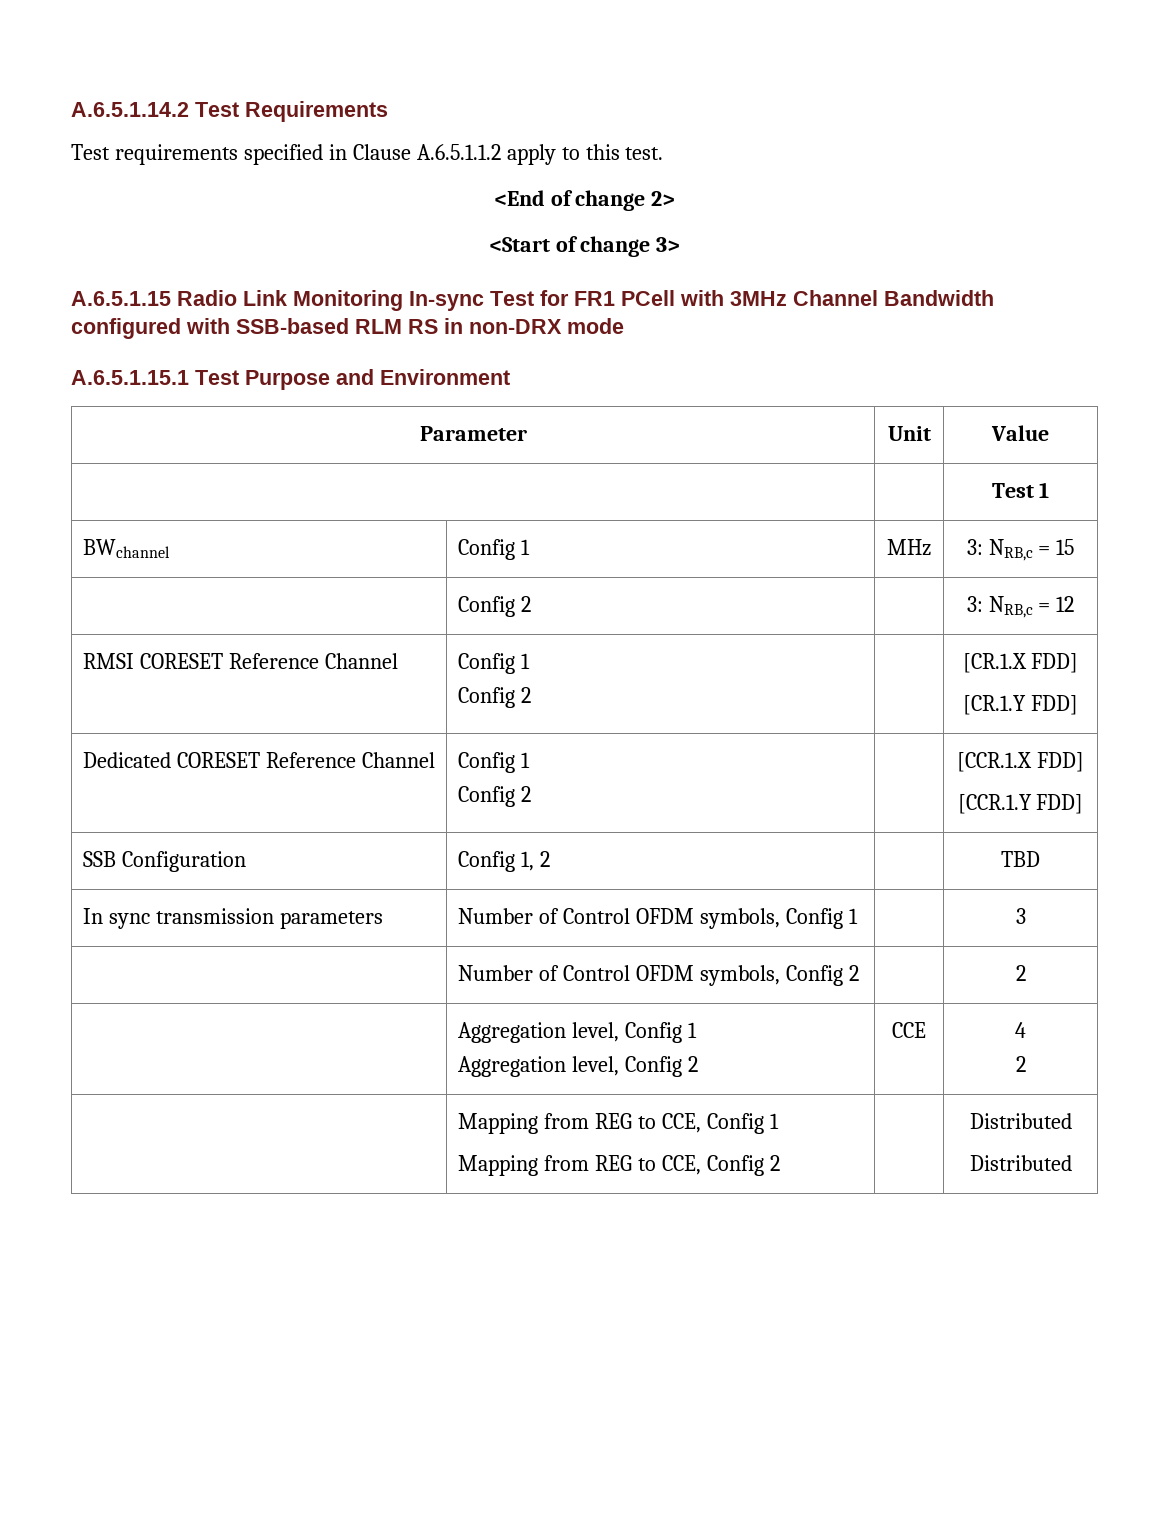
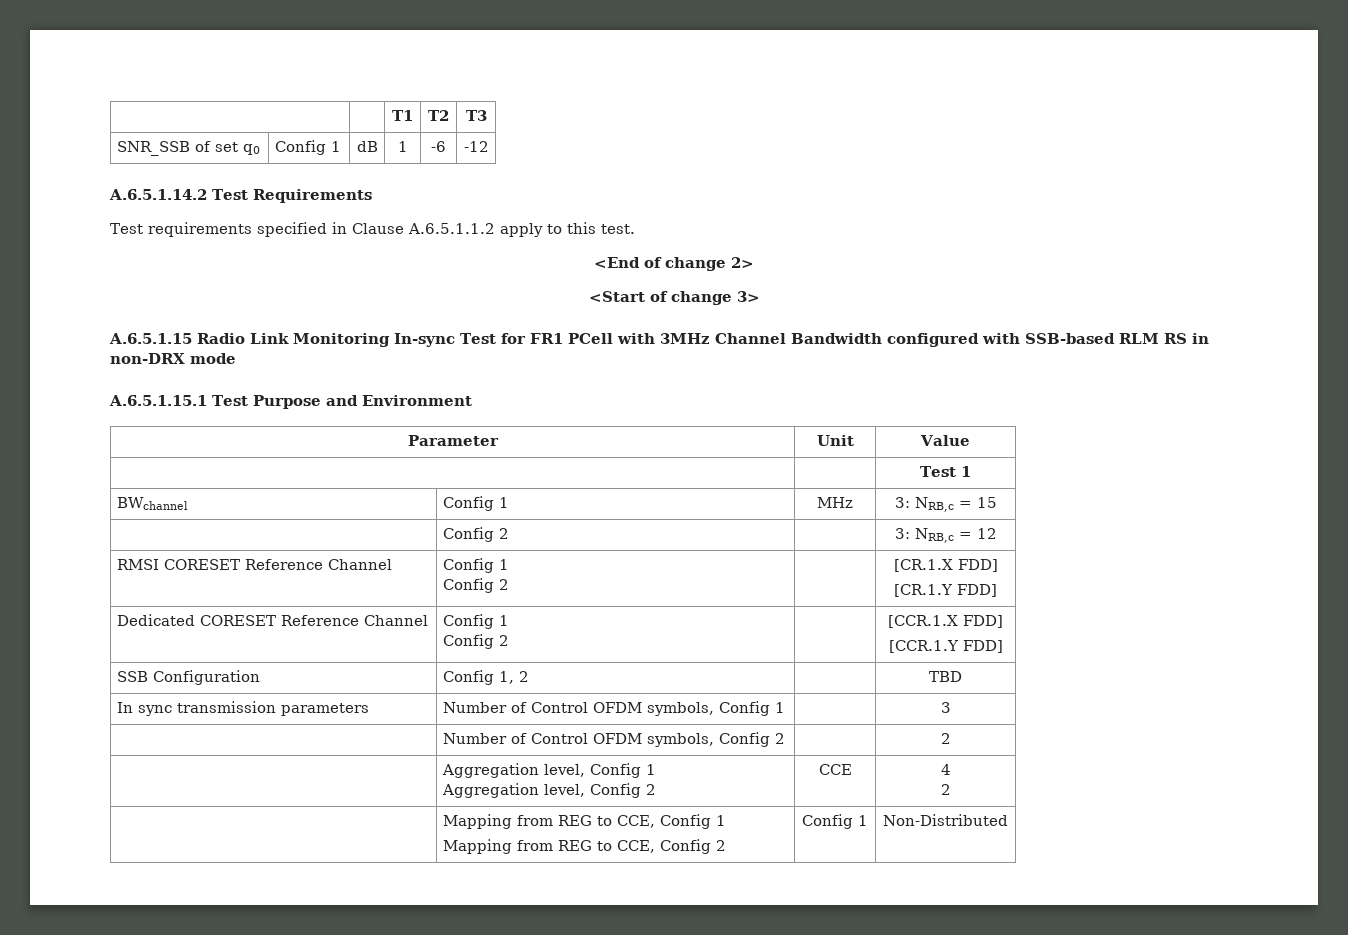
+ | | T1 | T2 | T3
+ SNR_SSB of set q0 | Config 1 | dB | 1 | -6 | -12
  | Mapping from REG to CCE, Config 1
- Mapping from REG to CCE, Config 2 | | Distributed
- Distributed
+ Mapping from REG to CCE, Config 2 | Config 1 | Non-Distributed

